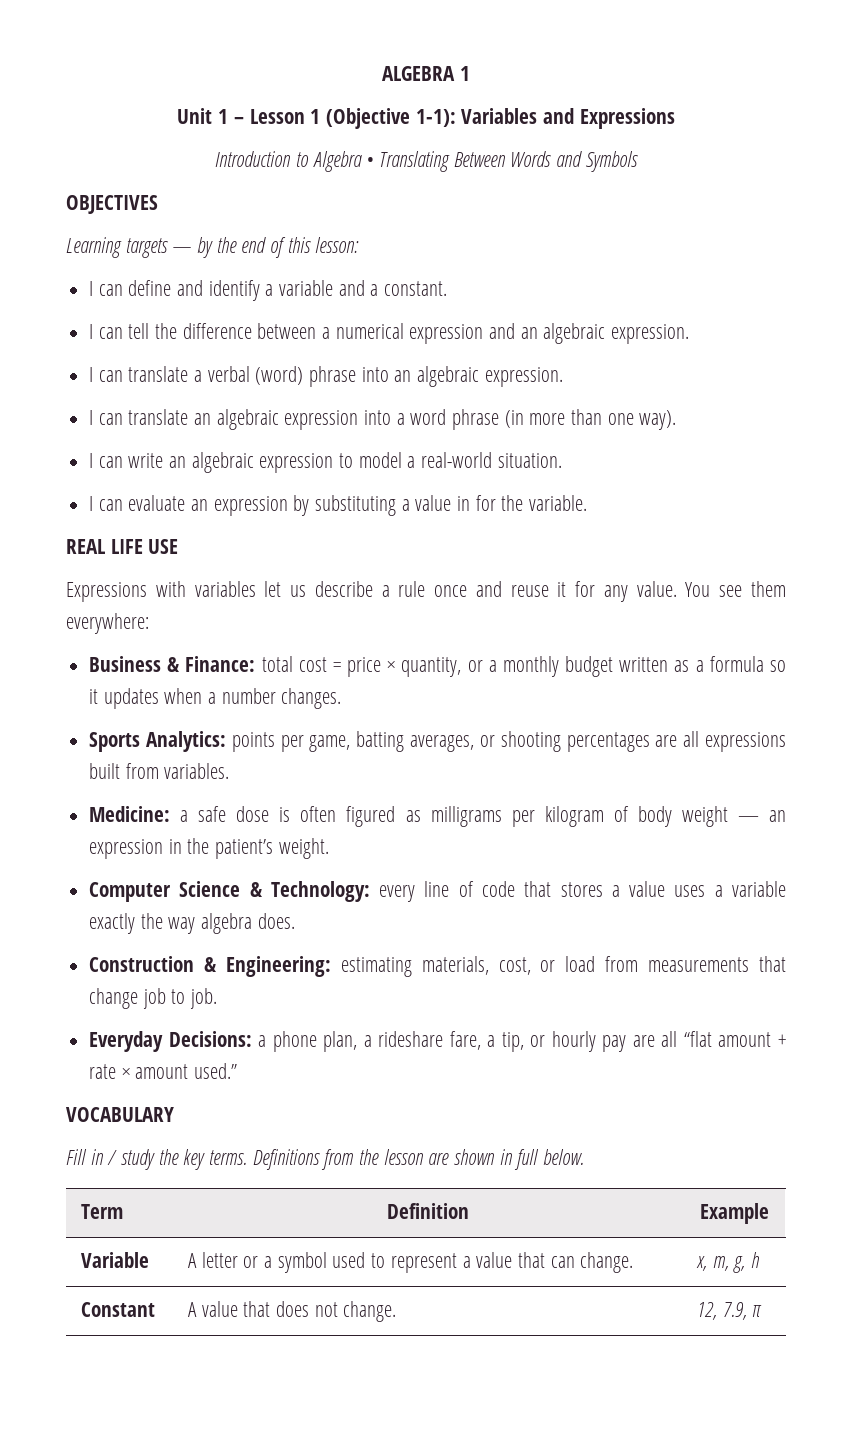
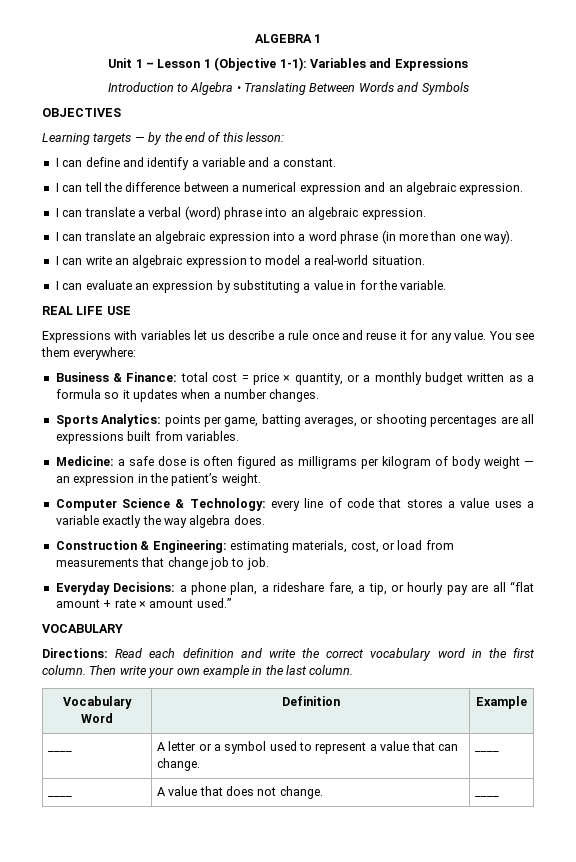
- Fill in / study the key terms. Definitions from the lesson are shown in full below.
- Term | Definition | Example
+ Directions: Read each definition and write the correct vocabulary word in the first column. Then write your own example in the last column.
+ Vocabulary Word | Definition | Example
- Variable | A letter or a symbol used to represent a value that can change. | x, m, g, h
- Constant | A value that does not change. | 12, 7.9, π
+ ____ | A letter or a symbol used to represent a value that can change. | ____
+ ____ | A value that does not change. | ____

